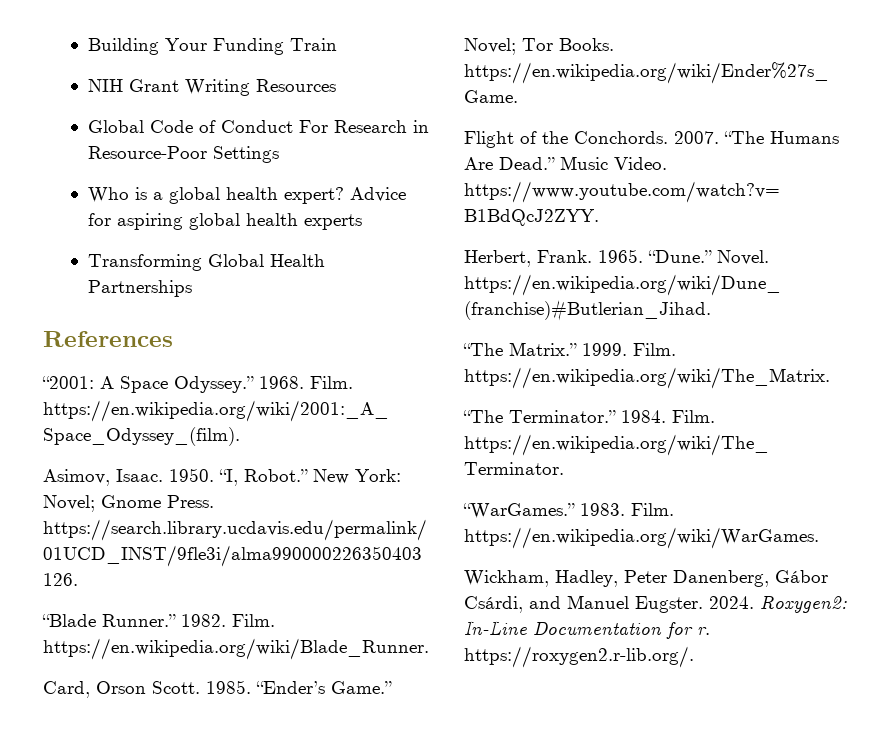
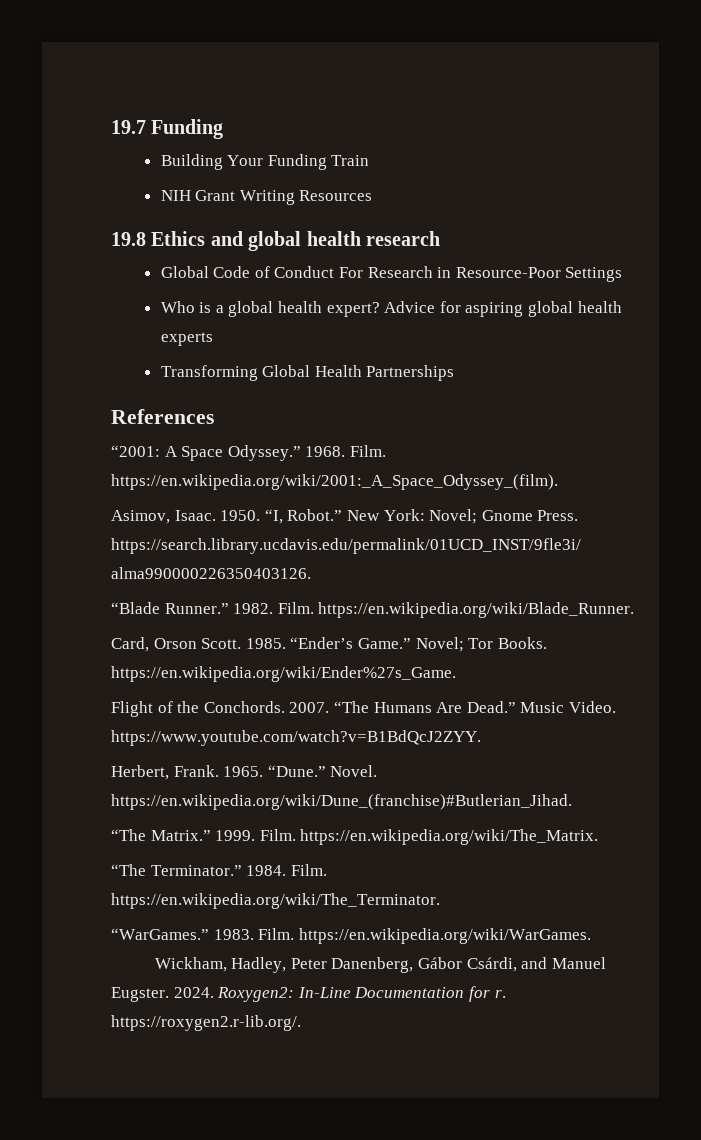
+ 19.7 Funding
+ 19.8 Ethics and global health research

